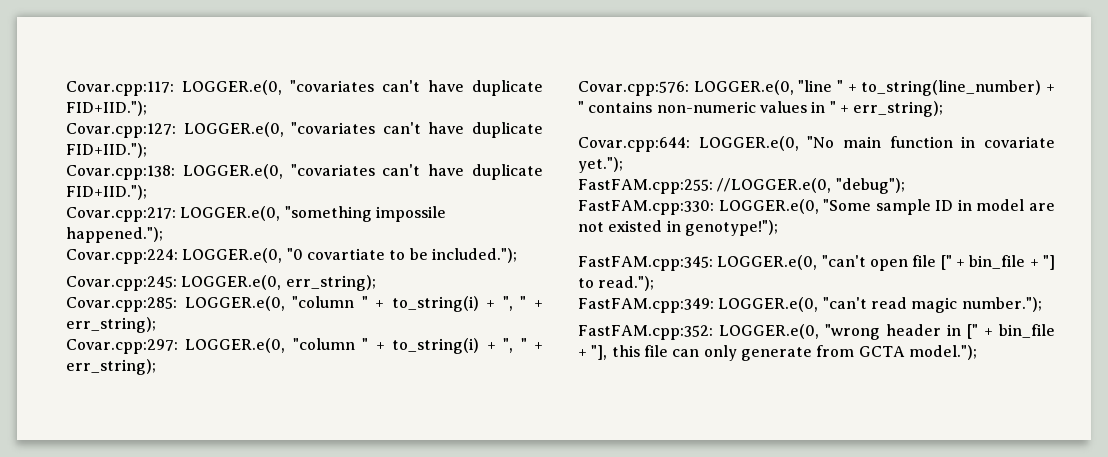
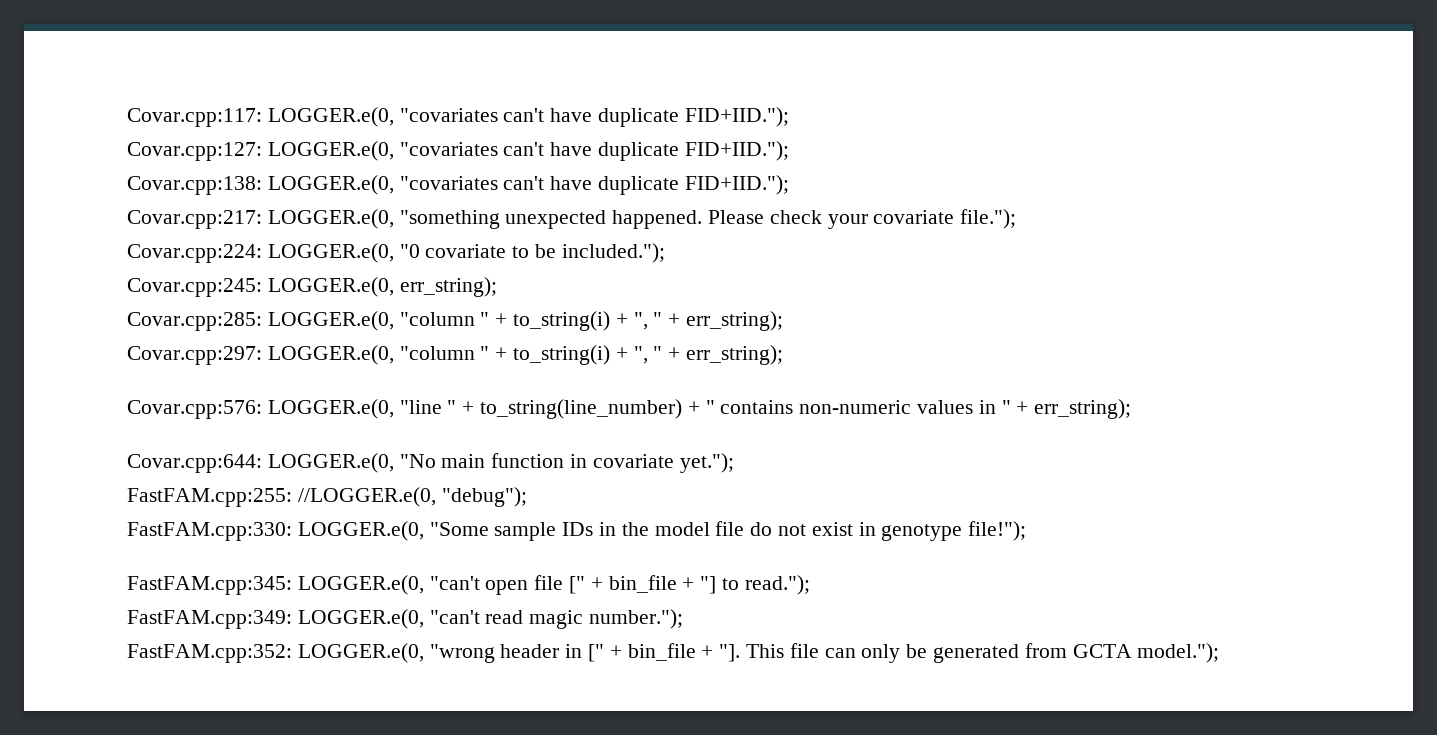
- Covar.cpp:217: LOGGER.e(0, "something impossile happened.");
+ Covar.cpp:217: LOGGER.e(0, "something unexpected happened. Please check your covariate file.");
- Covar.cpp:224: LOGGER.e(0, "0 covartiate to be included.");
+ Covar.cpp:224: LOGGER.e(0, "0 covariate to be included.");
- FastFAM.cpp:330: LOGGER.e(0, "Some sample ID in model are not existed in genotype!");
+ FastFAM.cpp:330: LOGGER.e(0, "Some sample IDs in the model file do not exist in genotype file!");
- FastFAM.cpp:352: LOGGER.e(0, "wrong header in [" + bin_file + "], this file can only generate from GCTA model.");
+ FastFAM.cpp:352: LOGGER.e(0, "wrong header in [" + bin_file + "]. This file can only be generated from GCTA model.");

